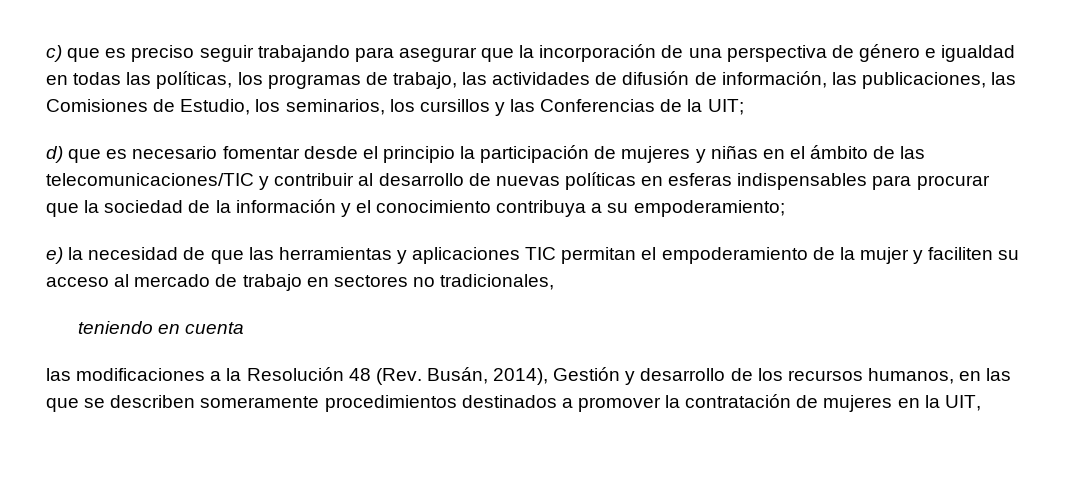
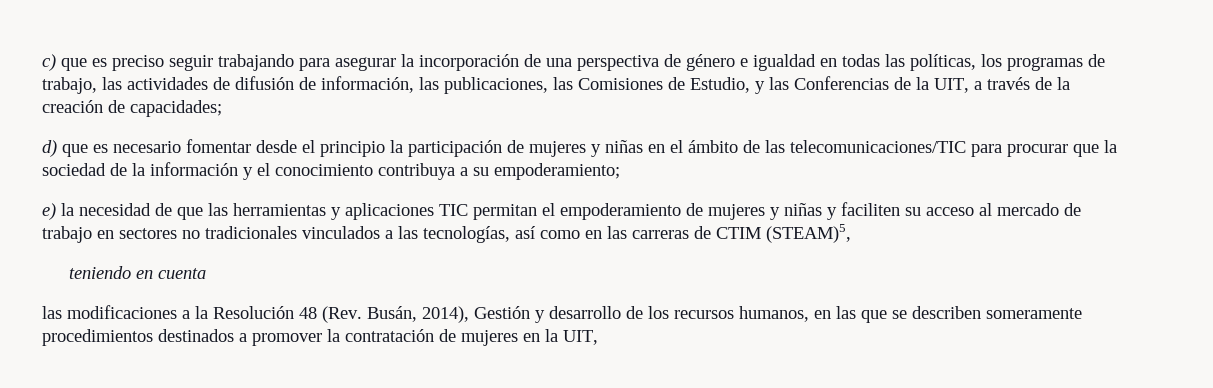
- c) que es preciso seguir trabajando para asegurar que la incorporación de una perspectiva de género e igualdad en todas las políticas, los programas de trabajo, las actividades de difusión de información, las publicaciones, las Comisiones de Estudio, los seminarios, los cursillos y las Conferencias de la UIT;
+ c) que es preciso seguir trabajando para asegurar la incorporación de una perspectiva de género e igualdad en todas las políticas, los programas de trabajo, las actividades de difusión de información, las publicaciones, las Comisiones de Estudio, y las Conferencias de la UIT, a través de la creación de capacidades;
- d) que es necesario fomentar desde el principio la participación de mujeres y niñas en el ámbito de las telecomunicaciones/TIC y contribuir al desarrollo de nuevas políticas en esferas indispensables para procurar que la sociedad de la información y el conocimiento contribuya a su empoderamiento;
+ d) que es necesario fomentar desde el principio la participación de mujeres y niñas en el ámbito de las telecomunicaciones/TIC para procurar que la sociedad de la información y el conocimiento contribuya a su empoderamiento;
- e) la necesidad de que las herramientas y aplicaciones TIC permitan el empoderamiento de la mujer y faciliten su acceso al mercado de trabajo en sectores no tradicionales,
+ e) la necesidad de que las herramientas y aplicaciones TIC permitan el empoderamiento de mujeres y niñas y faciliten su acceso al mercado de trabajo en sectores no tradicionales vinculados a las tecnologías, así como en las carreras de CTIM (STEAM)5,

